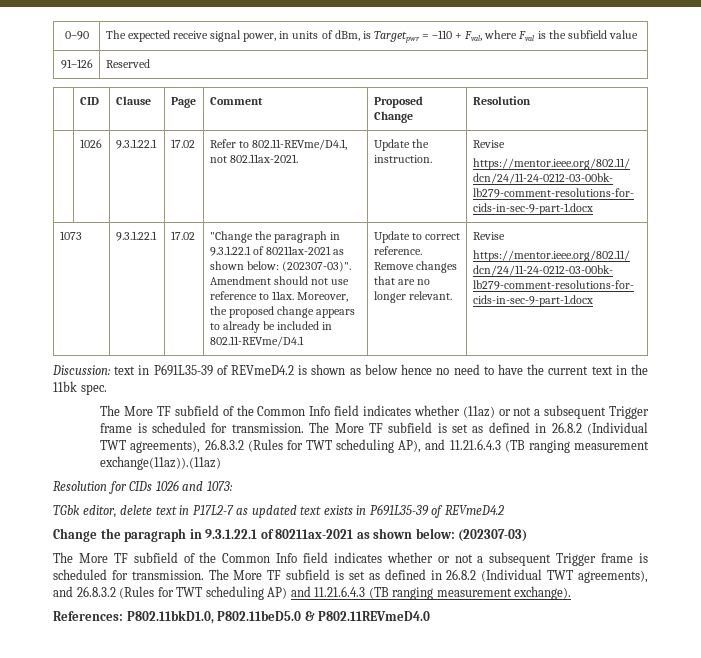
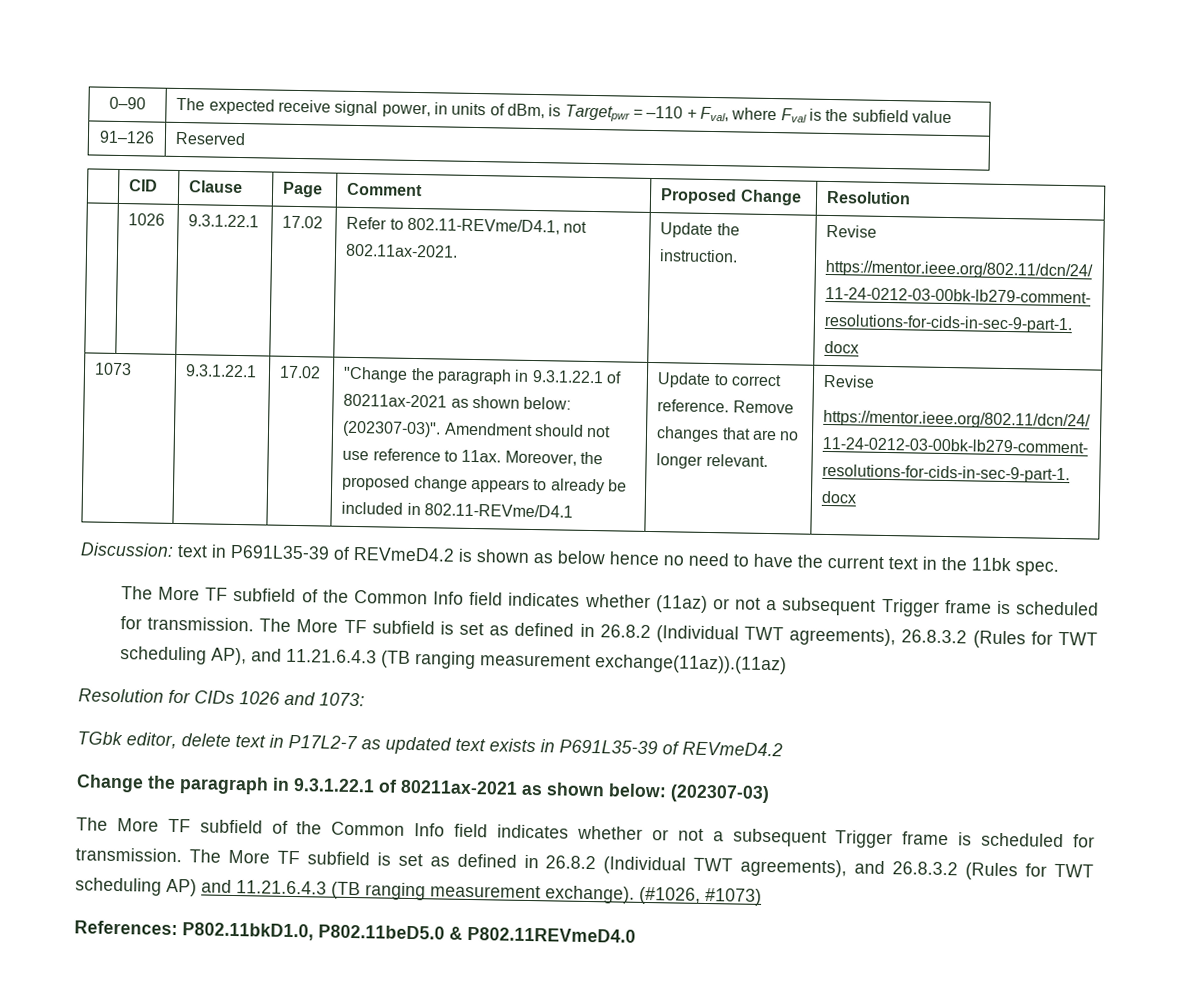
+ (#1026, #1073)

